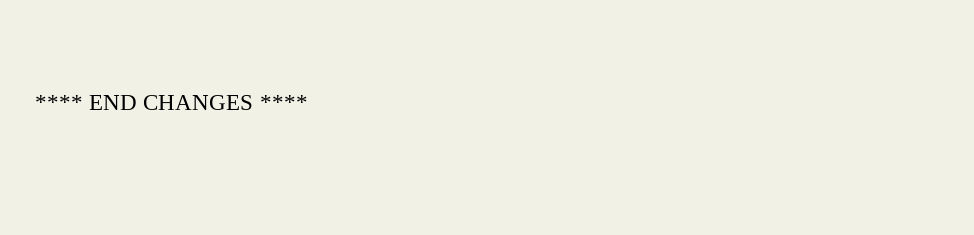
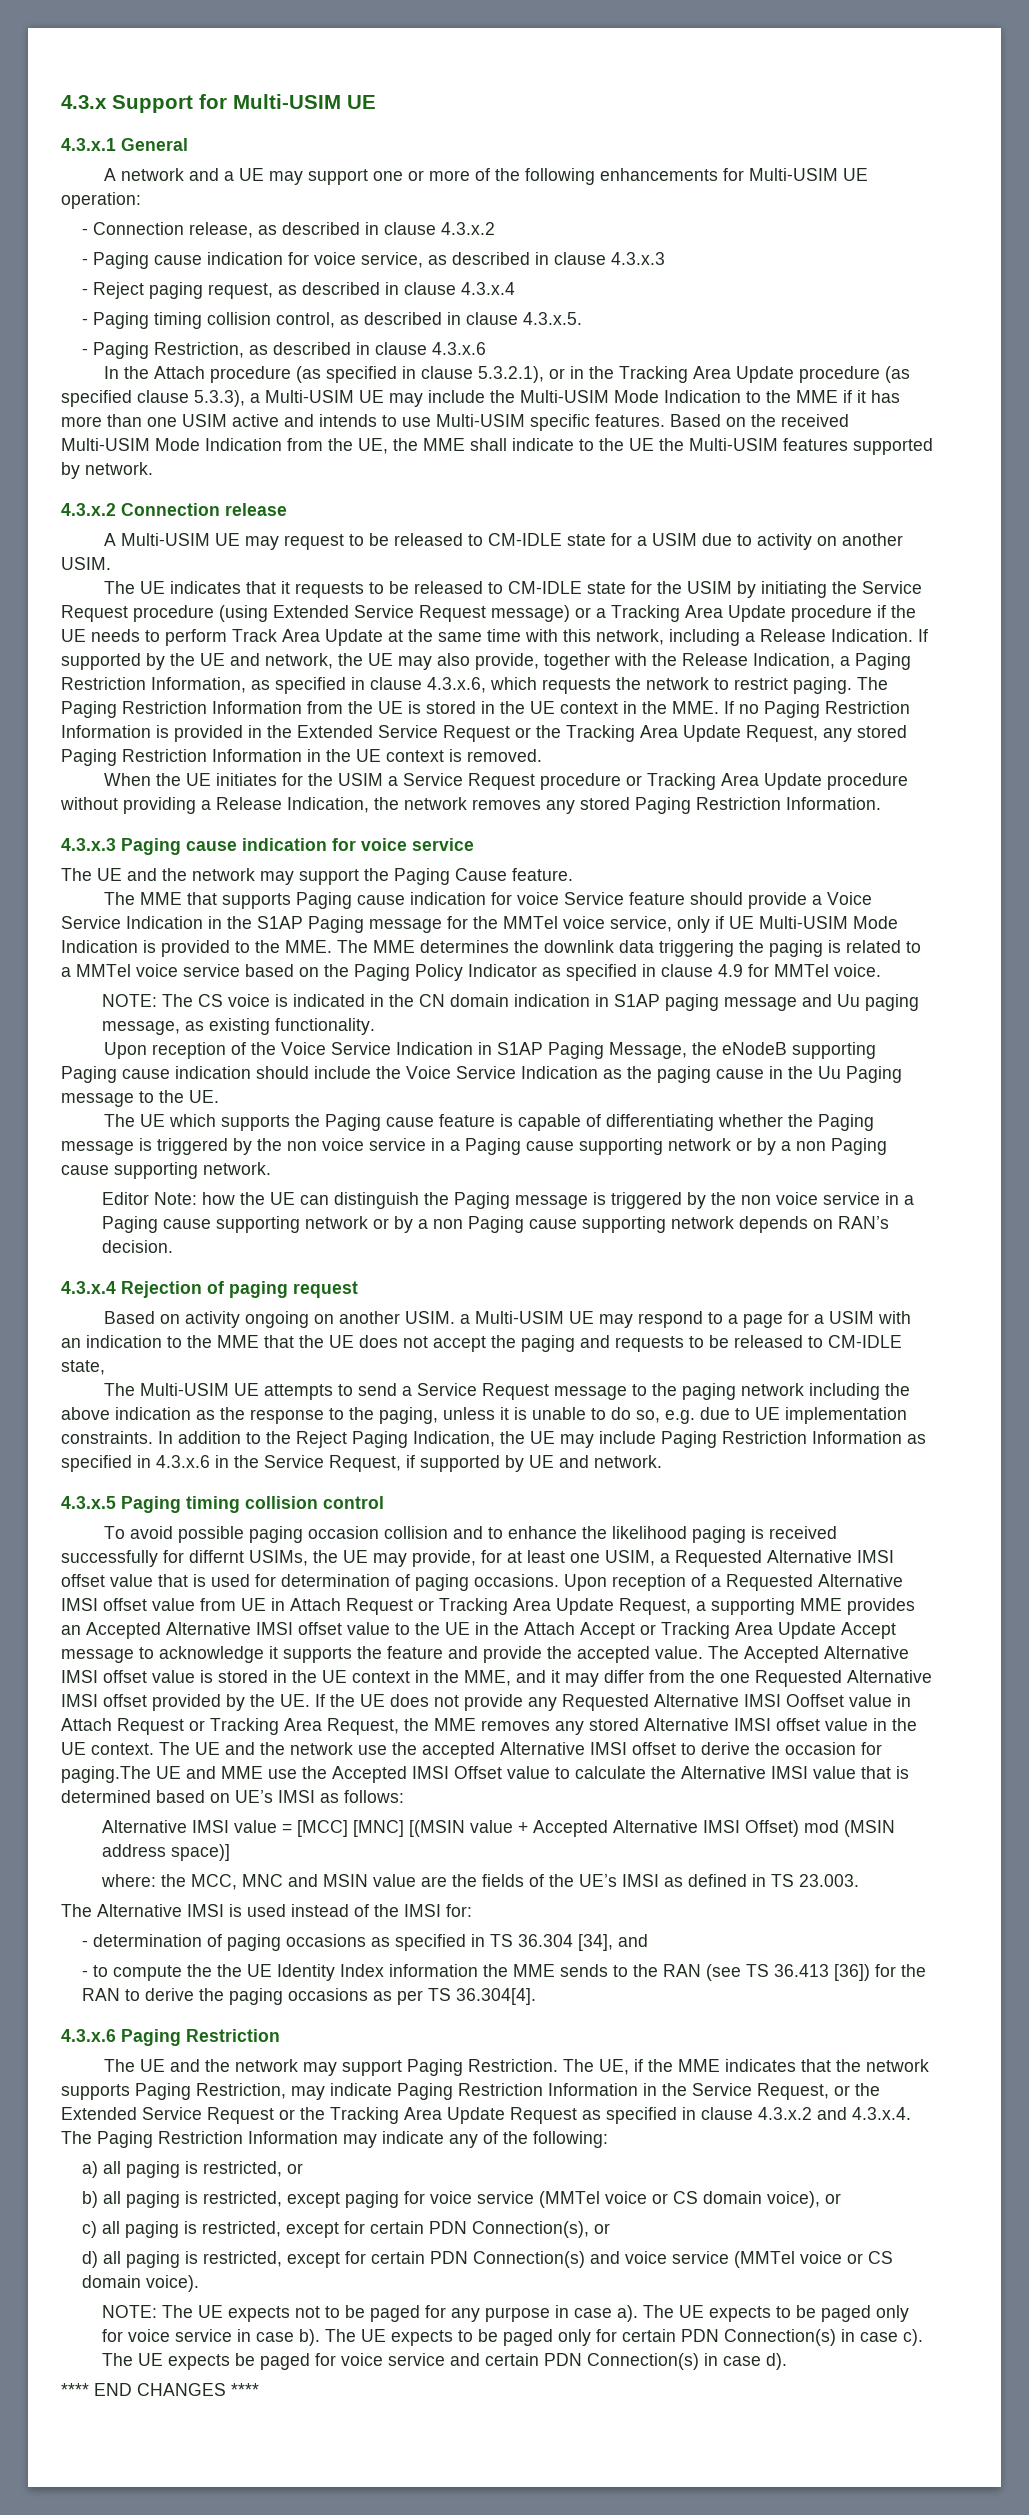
+ 4.3.x Support for Multi-USIM UE
+ 4.3.x.1 General
+ A network and a UE may support one or more of the following enhancements for Multi-USIM UE operation:
+ - Connection release, as described in clause 4.3.x.2
+ - Paging cause indication for voice service, as described in clause 4.3.x.3
+ - Reject paging request, as described in clause 4.3.x.4
+ - Paging timing collision control, as described in clause 4.3.x.5.
+ - Paging Restriction, as described in clause 4.3.x.6
+ In the Attach procedure (as specified in clause 5.3.2.1), or in the Tracking Area Update procedure (as specified clause 5.3.3), a Multi-USIM UE may include the Multi-USIM Mode Indication to the MME if it has more than one USIM active and intends to use Multi-USIM specific features. Based on the received Multi-USIM Mode Indication from the UE, the MME shall indicate to the UE the Multi-USIM features supported by network.
+ 4.3.x.2 Connection release
+ A Multi-USIM UE may request to be released to CM-IDLE state for a USIM due to activity on another USIM.
+ The UE indicates that it requests to be released to CM-IDLE state for the USIM by initiating the Service Request procedure (using Extended Service Request message) or a Tracking Area Update procedure if the UE needs to perform Track Area Update at the same time with this network, including a Release Indication. If supported by the UE and network, the UE may also provide, together with the Release Indication, a Paging Restriction Information, as specified in clause 4.3.x.6, which requests the network to restrict paging. The Paging Restriction Information from the UE is stored in the UE context in the MME. If no Paging Restriction Information is provided in the Extended Service Request or the Tracking Area Update Request, any stored Paging Restriction Information in the UE context is removed.
+ When the UE initiates for the USIM a Service Request procedure or Tracking Area Update procedure without providing a Release Indication, the network removes any stored Paging Restriction Information.
+ 4.3.x.3 Paging cause indication for voice service
+ The UE and the network may support the Paging Cause feature.
+ The MME that supports Paging cause indication for voice Service feature should provide a Voice Service Indication in the S1AP Paging message for the MMTel voice service, only if UE Multi-USIM Mode Indication is provided to the MME. The MME determines the downlink data triggering the paging is related to a MMTel voice service based on the Paging Policy Indicator as specified in clause 4.9 for MMTel voice.
+ NOTE: The CS voice is indicated in the CN domain indication in S1AP paging message and Uu paging message, as existing functionality.
+ Upon reception of the Voice Service Indication in S1AP Paging Message, the eNodeB supporting Paging cause indication should include the Voice Service Indication as the paging cause in the Uu Paging message to the UE.
+ The UE which supports the Paging cause feature is capable of differentiating whether the Paging message is triggered by the non voice service in a Paging cause supporting network or by a non Paging cause supporting network.
+ Editor Note: how the UE can distinguish the Paging message is triggered by the non voice service in a Paging cause supporting network or by a non Paging cause supporting network depends on RAN’s decision.
+ 4.3.x.4 Rejection of paging request
+ Based on activity ongoing on another USIM. a Multi-USIM UE may respond to a page for a USIM with an indication to the MME that the UE does not accept the paging and requests to be released to CM-IDLE state,
+ The Multi-USIM UE attempts to send a Service Request message to the paging network including the above indication as the response to the paging, unless it is unable to do so, e.g. due to UE implementation constraints. In addition to the Reject Paging Indication, the UE may include Paging Restriction Information as specified in 4.3.x.6 in the Service Request, if supported by UE and network.
+ 4.3.x.5 Paging timing collision control
+ To avoid possible paging occasion collision and to enhance the likelihood paging is received successfully for differnt USIMs, the UE may provide, for at least one USIM, a Requested Alternative IMSI offset value that is used for determination of paging occasions. Upon reception of a Requested Alternative IMSI offset value from UE in Attach Request or Tracking Area Update Request, a supporting MME provides an Accepted Alternative IMSI offset value to the UE in the Attach Accept or Tracking Area Update Accept message to acknowledge it supports the feature and provide the accepted value. The Accepted Alternative IMSI offset value is stored in the UE context in the MME, and it may differ from the one Requested Alternative IMSI offset provided by the UE. If the UE does not provide any Requested Alternative IMSI Ooffset value in Attach Request or Tracking Area Request, the MME removes any stored Alternative IMSI offset value in the UE context. The UE and the network use the accepted Alternative IMSI offset to derive the occasion for paging.The UE and MME use the Accepted IMSI Offset value to calculate the Alternative IMSI value that is determined based on UE’s IMSI as follows:
+ Alternative IMSI value = [MCC] [MNC] [(MSIN value + Accepted Alternative IMSI Offset) mod (MSIN address space)]
+ where: the MCC, MNC and MSIN value are the fields of the UE’s IMSI as defined in TS 23.003.
+ The Alternative IMSI is used instead of the IMSI for:
+ - determination of paging occasions as specified in TS 36.304 [34], and
+ - to compute the the UE Identity Index information the MME sends to the RAN (see TS 36.413 [36]) for the RAN to derive the paging occasions as per TS 36.304[4].
+ 4.3.x.6 Paging Restriction
+ The UE and the network may support Paging Restriction. The UE, if the MME indicates that the network supports Paging Restriction, may indicate Paging Restriction Information in the Service Request, or the Extended Service Request or the Tracking Area Update Request as specified in clause 4.3.x.2 and 4.3.x.4. The Paging Restriction Information may indicate any of the following:
+ a) all paging is restricted, or
+ b) all paging is restricted, except paging for voice service (MMTel voice or CS domain voice), or
+ c) all paging is restricted, except for certain PDN Connection(s), or
+ d) all paging is restricted, except for certain PDN Connection(s) and voice service (MMTel voice or CS domain voice).
+ NOTE: The UE expects not to be paged for any purpose in case a). The UE expects to be paged only for voice service in case b). The UE expects to be paged only for certain PDN Connection(s) in case c). The UE expects be paged for voice service and certain PDN Connection(s) in case d).

